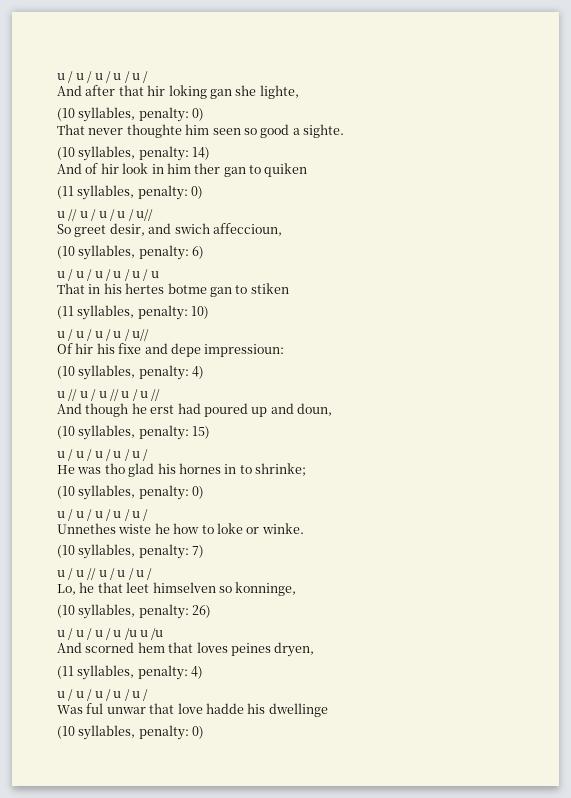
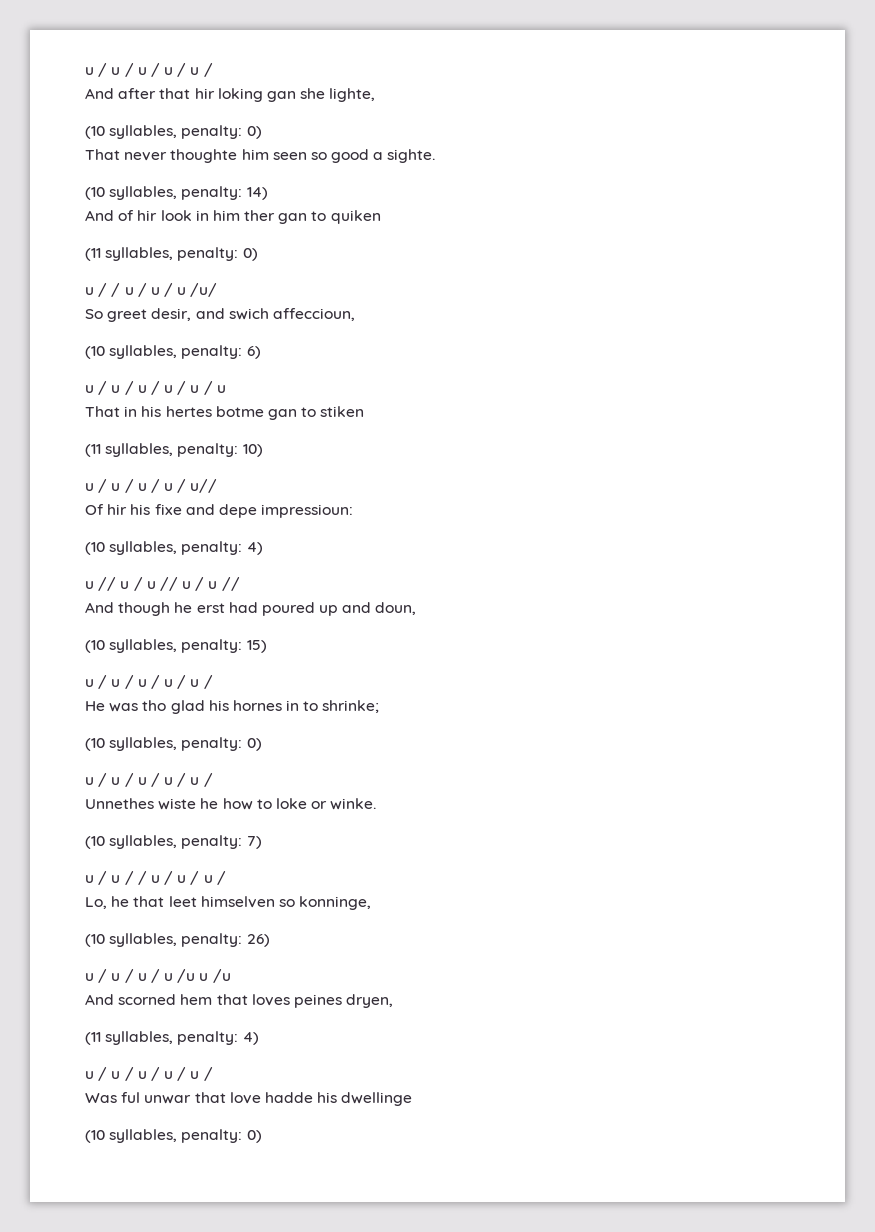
- u // u / u / u / u//
+ u / / u / u / u /u/
- u / u // u / u / u /
+ u / u / / u / u / u /

